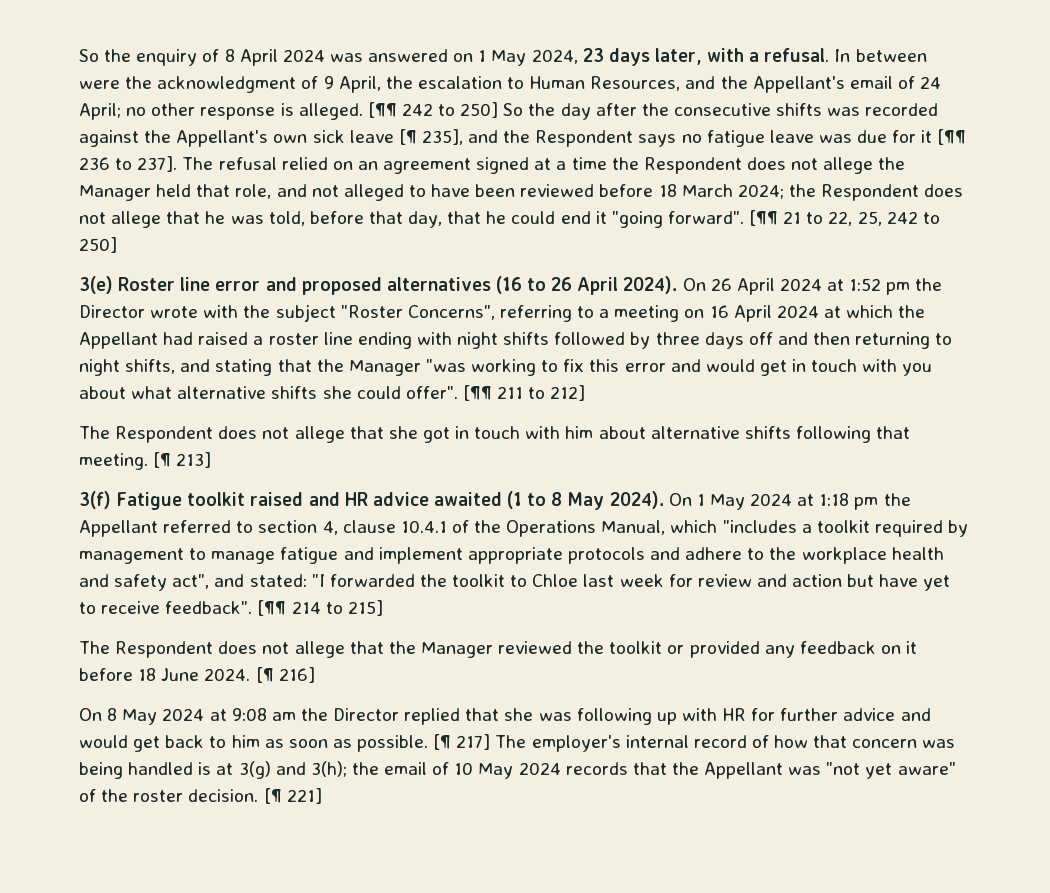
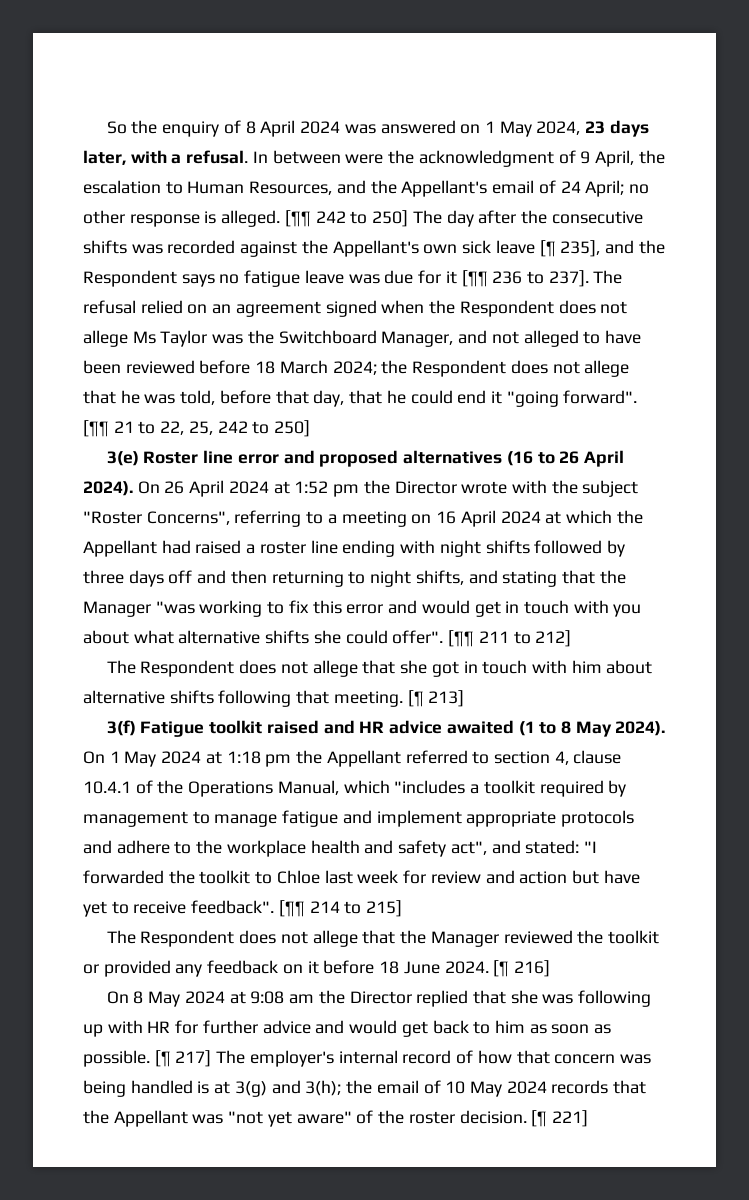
- [¶¶ 242 to 250] So the day after the consecutive shifts was recorded against the Appellant's own sick leave [¶ 235], and the Respondent says no fatigue leave was due for it [¶¶ 236 to 237].
+ [¶¶ 242 to 250] The day after the consecutive shifts was recorded against the Appellant's own sick leave [¶ 235], and the Respondent says no fatigue leave was due for it [¶¶ 236 to 237].
- The refusal relied on an agreement signed at a time the Respondent does not allege the Manager held that role, and not alleged to have been reviewed before 18 March 2024; the Respondent does not allege that he was told, before that day, that he could end it "going forward".
+ The refusal relied on an agreement signed when the Respondent does not allege Ms Taylor was the Switchboard Manager, and not alleged to have been reviewed before 18 March 2024; the Respondent does not allege that he was told, before that day, that he could end it "going forward".

